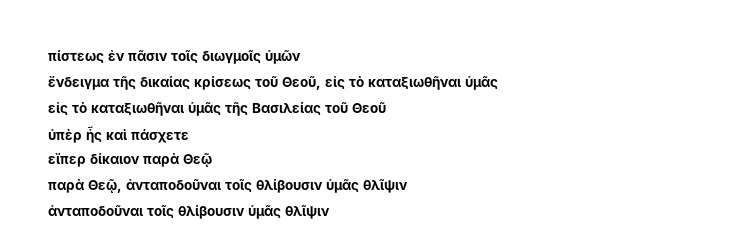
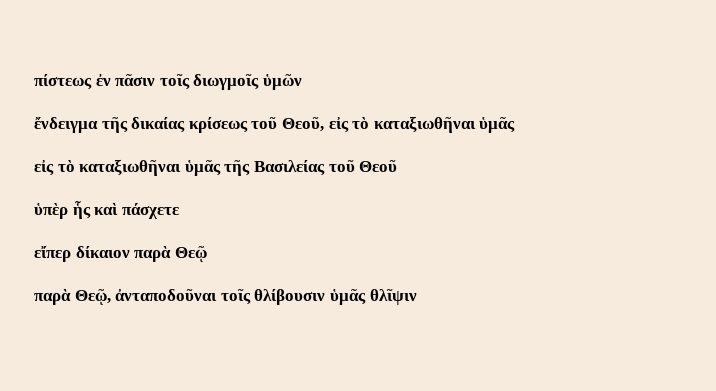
  παρὰ Θεῷ, ἀνταποδοῦναι τοῖς θλίβουσιν ὑμᾶς θλῖψιν
- ἀνταποδοῦναι τοῖς θλίβουσιν ὑμᾶς θλῖψιν

